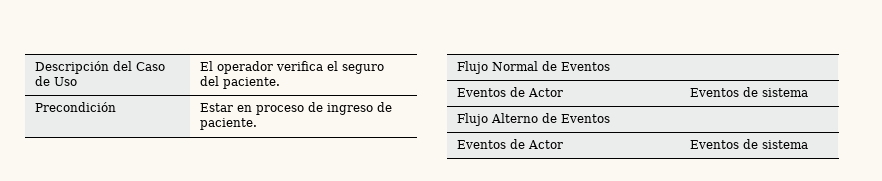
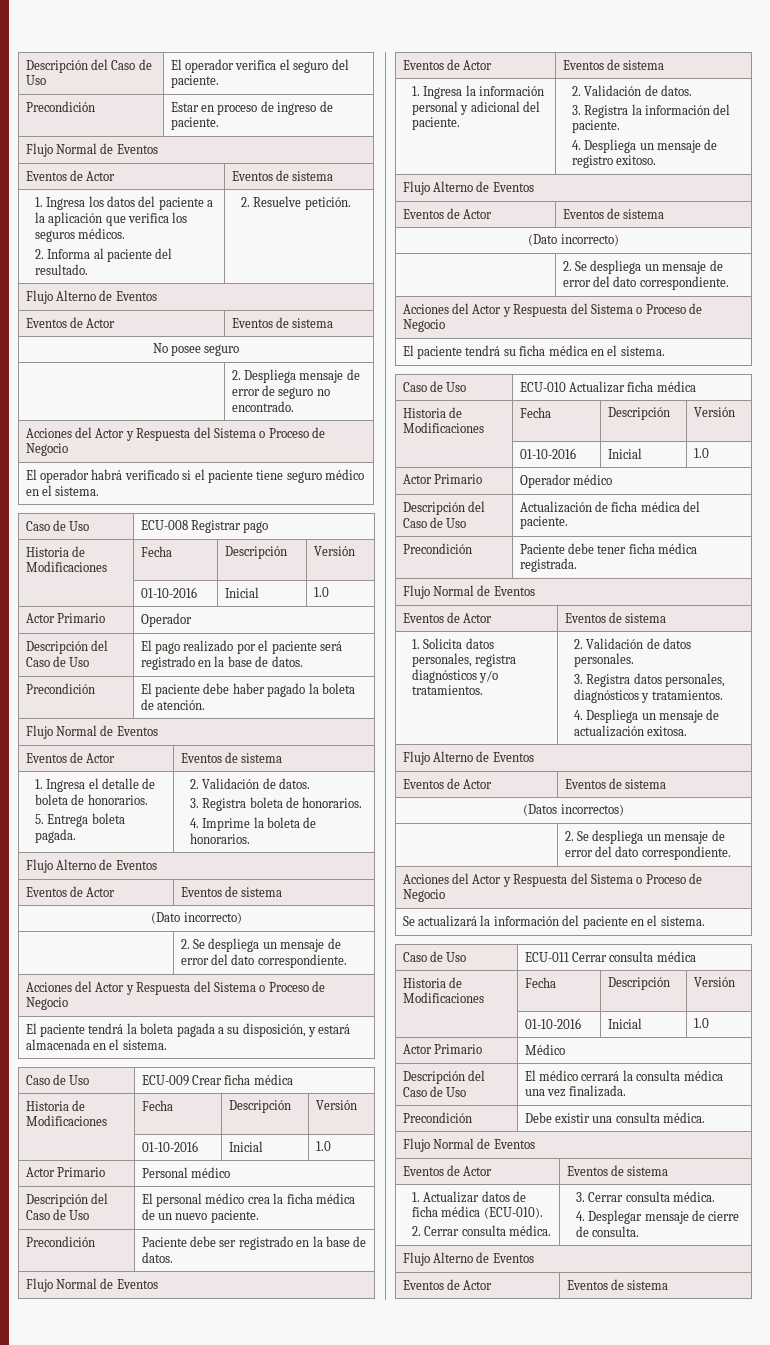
+ 1. Ingresa los datos del paciente a la aplicación que verifica los seguros médicos.
+ 2. Informa al paciente del resultado. | 2. Resuelve petición.
+ No posee seguro
+ | 2. Despliega mensaje de error de seguro no encontrado.
+ Acciones del Actor y Respuesta del Sistema o Proceso de Negocio
+ El operador habrá verificado si el paciente tiene seguro médico en el sistema.
+ Caso de Uso | ECU-008 Registrar pago
+ Historia de Modificaciones | Fecha | Descripción | Versión
+ | 01-10-2016 | Inicial | 1.0
+ Actor Primario | Operador
+ Descripción del Caso de Uso | El pago realizado por el paciente será registrado en la base de datos.
+ Precondición | El paciente debe haber pagado la boleta de atención.
+ Flujo Normal de Eventos
+ Eventos de Actor | Eventos de sistema
+ 1. Ingresa el detalle de boleta de honorarios.
+ 5. Entrega boleta pagada. | 2. Validación de datos.
+ 3. Registra boleta de honorarios.
+ 4. Imprime la boleta de honorarios.
+ Flujo Alterno de Eventos
+ Eventos de Actor | Eventos de sistema
+ (Dato incorrecto)
+ | 2. Se despliega un mensaje de error del dato correspondiente.
+ Acciones del Actor y Respuesta del Sistema o Proceso de Negocio
+ El paciente tendrá la boleta pagada a su disposición, y estará almacenada en el sistema.
+ Caso de Uso | ECU-009 Crear ficha médica
+ Historia de Modificaciones | Fecha | Descripción | Versión
+ | 01-10-2016 | Inicial | 1.0
+ Actor Primario | Personal médico
+ Descripción del Caso de Uso | El personal médico crea la ficha médica de un nuevo paciente.
+ Precondición | Paciente debe ser registrado en la base de datos.
+ Flujo Normal de Eventos
+ Eventos de Actor | Eventos de sistema
+ 1. Ingresa la información personal y adicional del paciente. | 2. Validación de datos.
+ 3. Registra la información del paciente.
+ 4. Despliega un mensaje de registro exitoso.
+ Flujo Alterno de Eventos
+ Eventos de Actor | Eventos de sistema
+ (Dato incorrecto)
+ | 2. Se despliega un mensaje de error del dato correspondiente.
+ Acciones del Actor y Respuesta del Sistema o Proceso de Negocio
+ El paciente tendrá su ficha médica en el sistema.
+ Caso de Uso | ECU-010 Actualizar ficha médica
+ Historia de Modificaciones | Fecha | Descripción | Versión
+ | 01-10-2016 | Inicial | 1.0
+ Actor Primario | Operador médico
+ Descripción del Caso de Uso | Actualización de ficha médica del paciente.
+ Precondición | Paciente debe tener ficha médica registrada.
+ Flujo Normal de Eventos
+ Eventos de Actor | Eventos de sistema
+ 1. Solicita datos personales, registra diagnósticos y/o tratamientos. | 2. Validación de datos personales.
+ 3. Registra datos personales, diagnósticos y tratamientos.
+ 4. Despliega un mensaje de actualización exitosa.
+ Flujo Alterno de Eventos
+ Eventos de Actor | Eventos de sistema
+ (Datos incorrectos)
+ | 2. Se despliega un mensaje de error del dato correspondiente.
+ Acciones del Actor y Respuesta del Sistema o Proceso de Negocio
+ Se actualizará la información del paciente en el sistema.
+ Caso de Uso | ECU-011 Cerrar consulta médica
+ Historia de Modificaciones | Fecha | Descripción | Versión
+ | 01-10-2016 | Inicial | 1.0
+ Actor Primario | Médico
+ Descripción del Caso de Uso | El médico cerrará la consulta médica una vez finalizada.
+ Precondición | Debe existir una consulta médica.
+ Flujo Normal de Eventos
+ Eventos de Actor | Eventos de sistema
+ 1. Actualizar datos de ficha médica (ECU-010).
+ 2. Cerrar consulta médica. | 3. Cerrar consulta médica.
+ 4. Desplegar mensaje de cierre de consulta.
+ Flujo Alterno de Eventos
+ Eventos de Actor | Eventos de sistema

